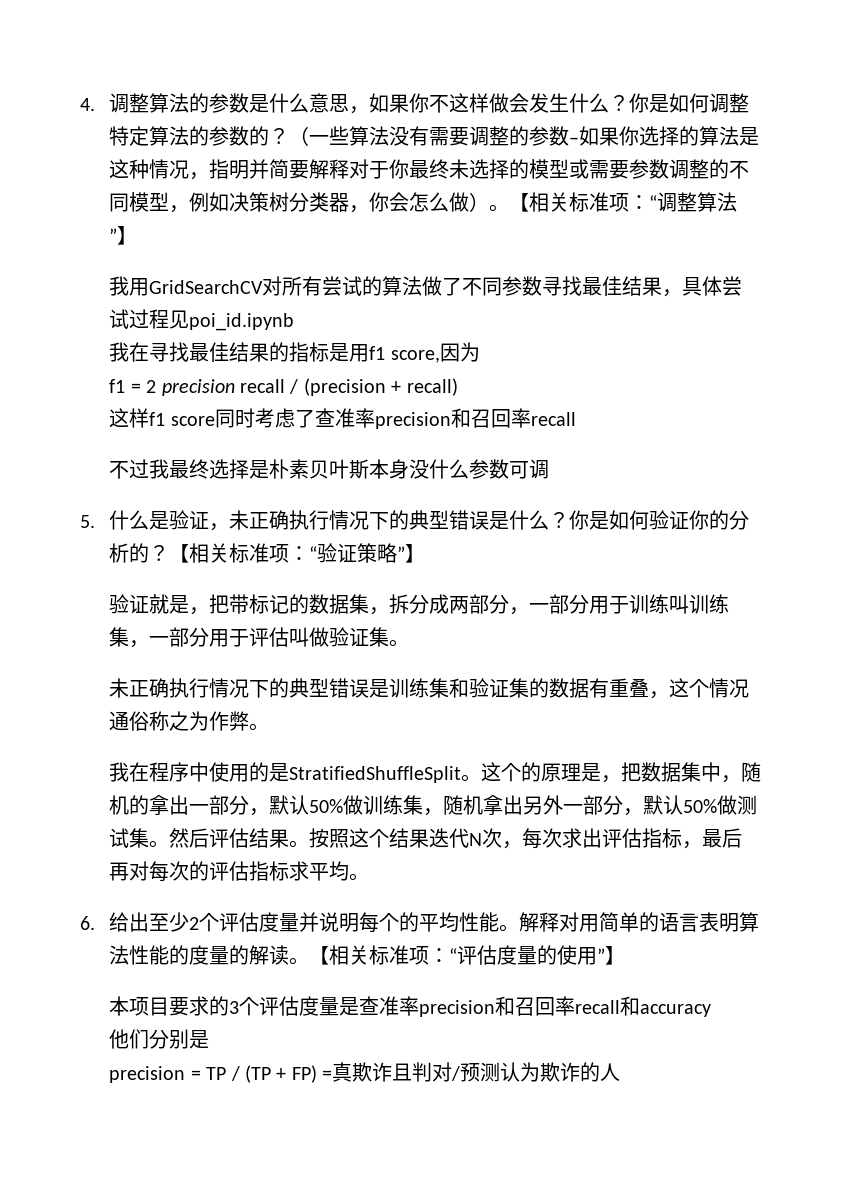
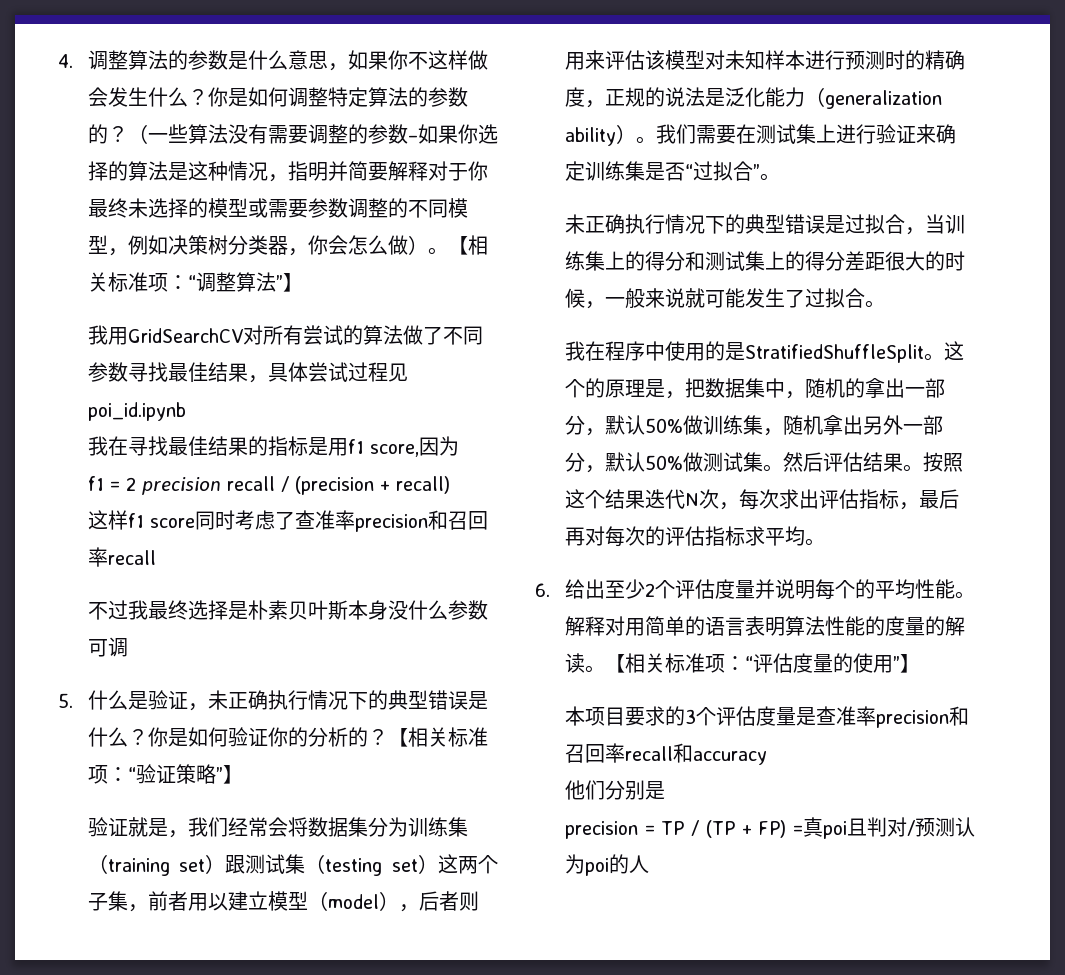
- 验证就是，把带标记的数据集，拆分成两部分，一部分用于训练叫训练集，一部分用于评估叫做验证集。
+ 验证就是，我们经常会将数据集分为训练集（training set）跟测试集（testing set）这两个子集，前者用以建立模型（model），后者则用来评估该模型对未知样本进行预测时的精确度，正规的说法是泛化能力（generalization ability）。我们需要在测试集上进行验证来确定训练集是否“过拟合”。
- 未正确执行情况下的典型错误是训练集和验证集的数据有重叠，这个情况通俗称之为作弊。
+ 未正确执行情况下的典型错误是过拟合，当训练集上的得分和测试集上的得分差距很大的时候，一般来说就可能发生了过拟合。
- precision = TP / (TP + FP) =真欺诈且判对/预测认为欺诈的人
+ precision = TP / (TP + FP) =真poi且判对/预测认为poi的人

